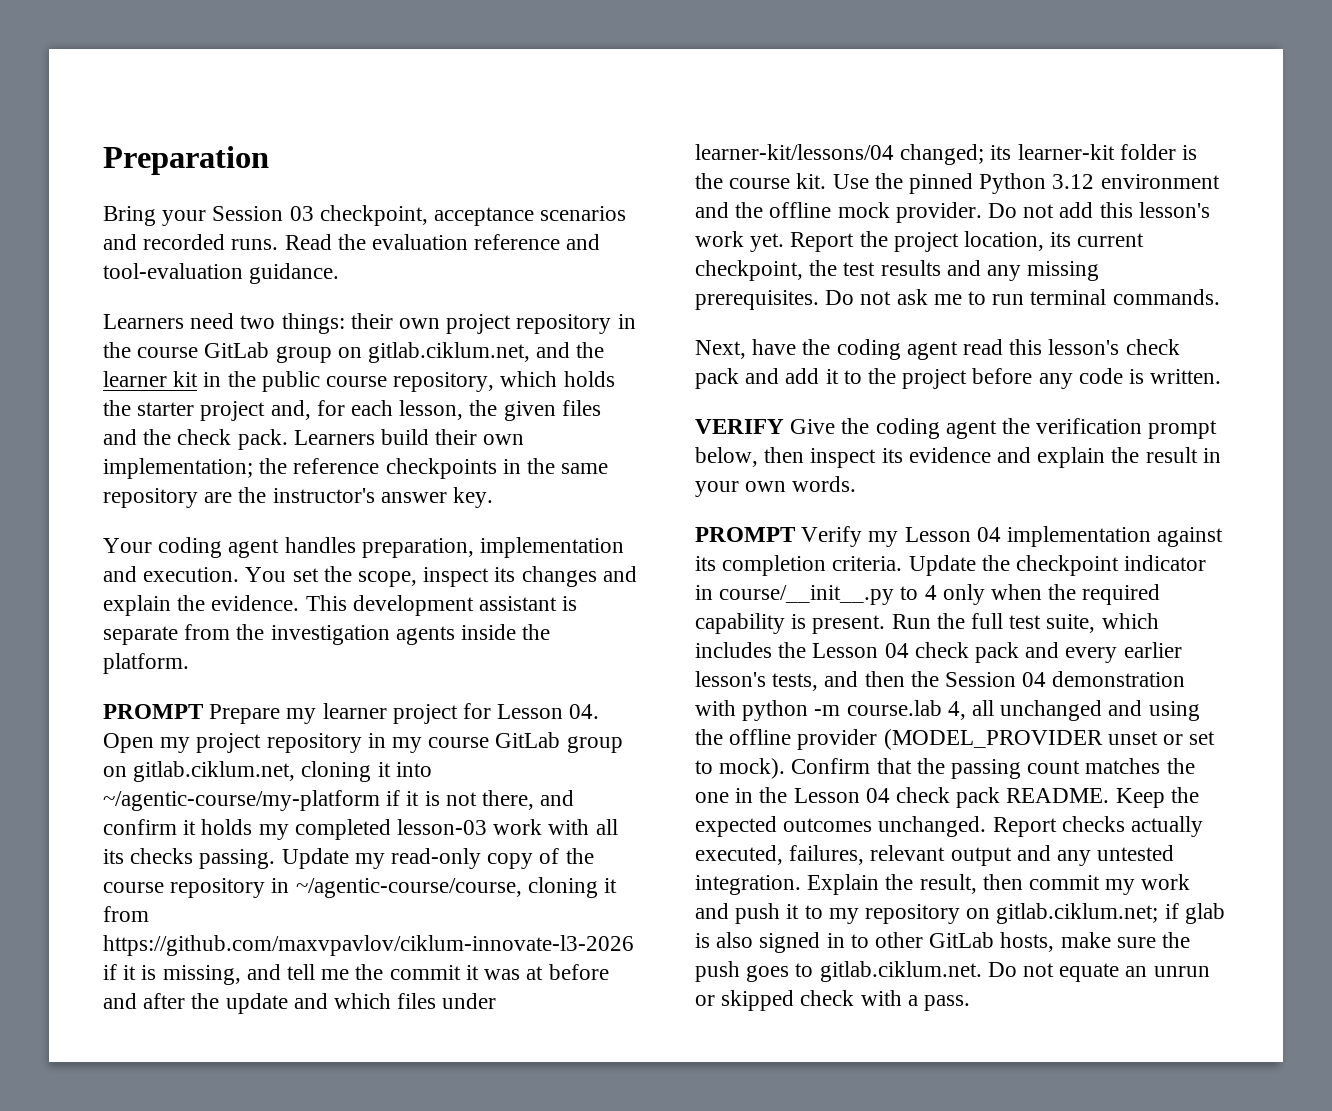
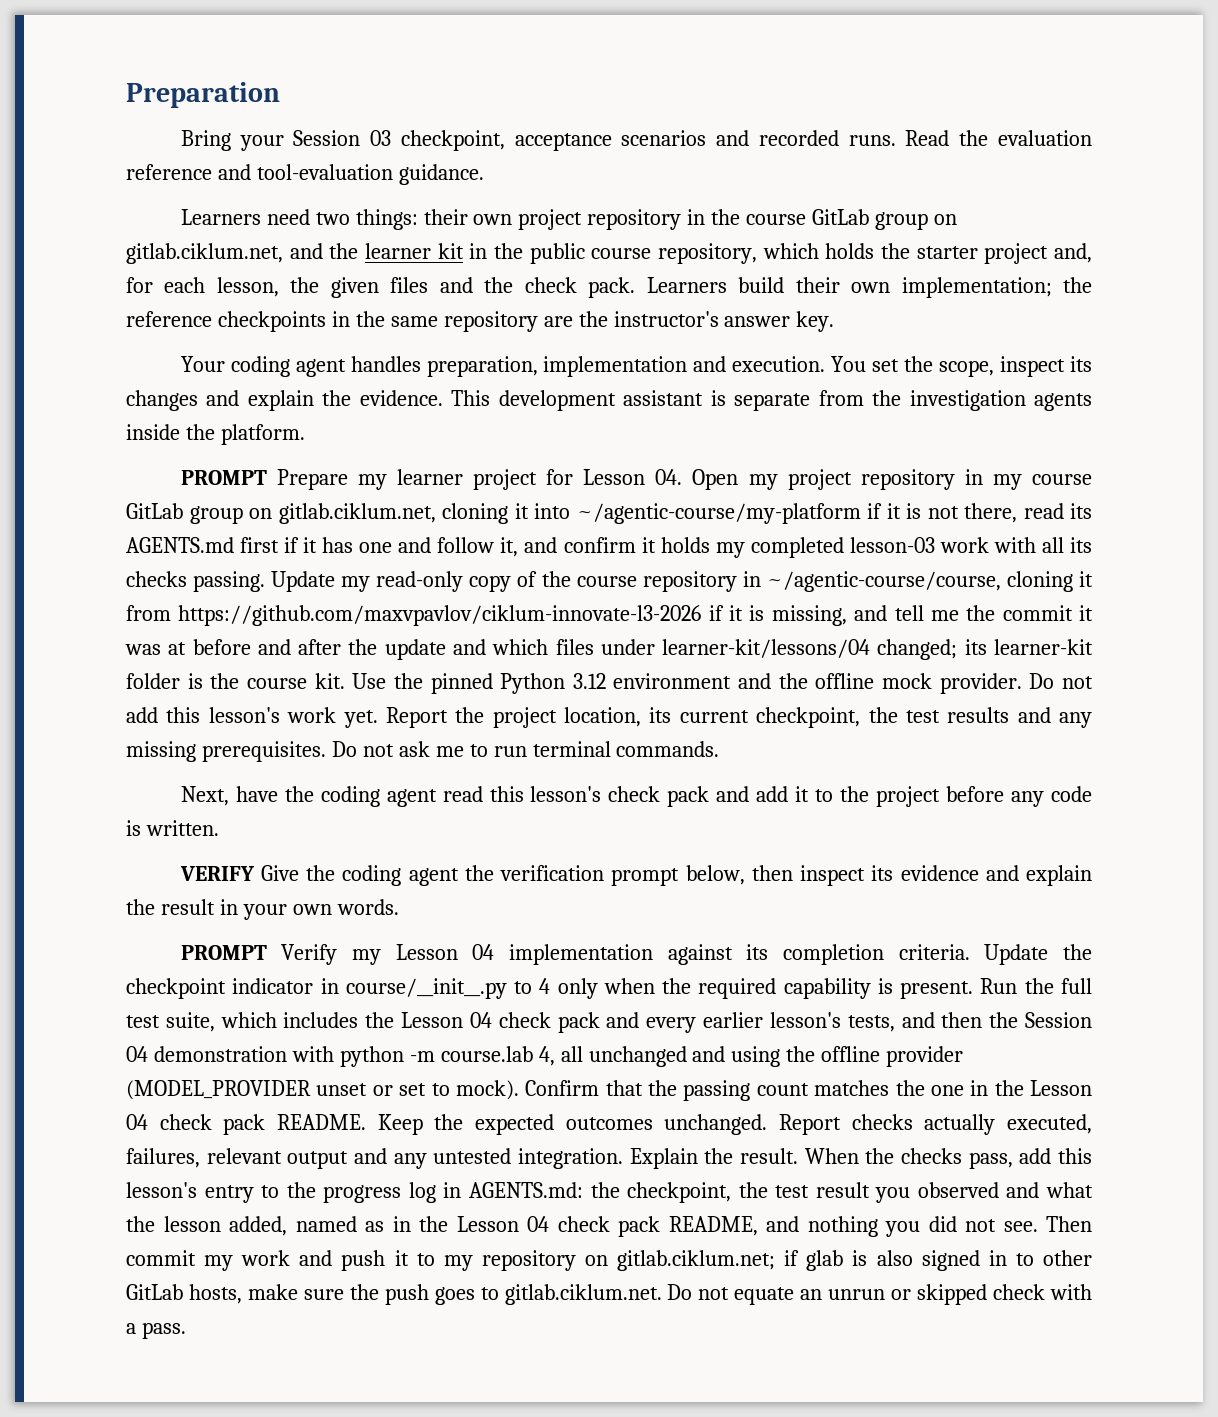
- PROMPT Prepare my learner project for Lesson 04. Open my project repository in my course GitLab group on gitlab.ciklum.net, cloning it into ~/agentic-course/my-platform if it is not there, and confirm it holds my completed lesson-03 work with all its checks passing.
+ PROMPT Prepare my learner project for Lesson 04. Open my project repository in my course GitLab group on gitlab.ciklum.net, cloning it into ~/agentic-course/my-platform if it is not there, read its AGENTS.md first if it has one and follow it, and confirm it holds my completed lesson-03 work with all its checks passing.
- Explain the result, then commit my work and push it to my repository on gitlab.ciklum.net; if glab is also signed in to other GitLab hosts, make sure the push goes to gitlab.ciklum.net. Do not equate an unrun or skipped check with a pass.
+ Explain the result. When the checks pass, add this lesson's entry to the progress log in AGENTS.md: the checkpoint, the test result you observed and what the lesson added, named as in the Lesson 04 check pack README, and nothing you did not see. Then commit my work and push it to my repository on gitlab.ciklum.net; if glab is also signed in to other GitLab hosts, make sure the push goes to gitlab.ciklum.net. Do not equate an unrun or skipped check with a pass.

